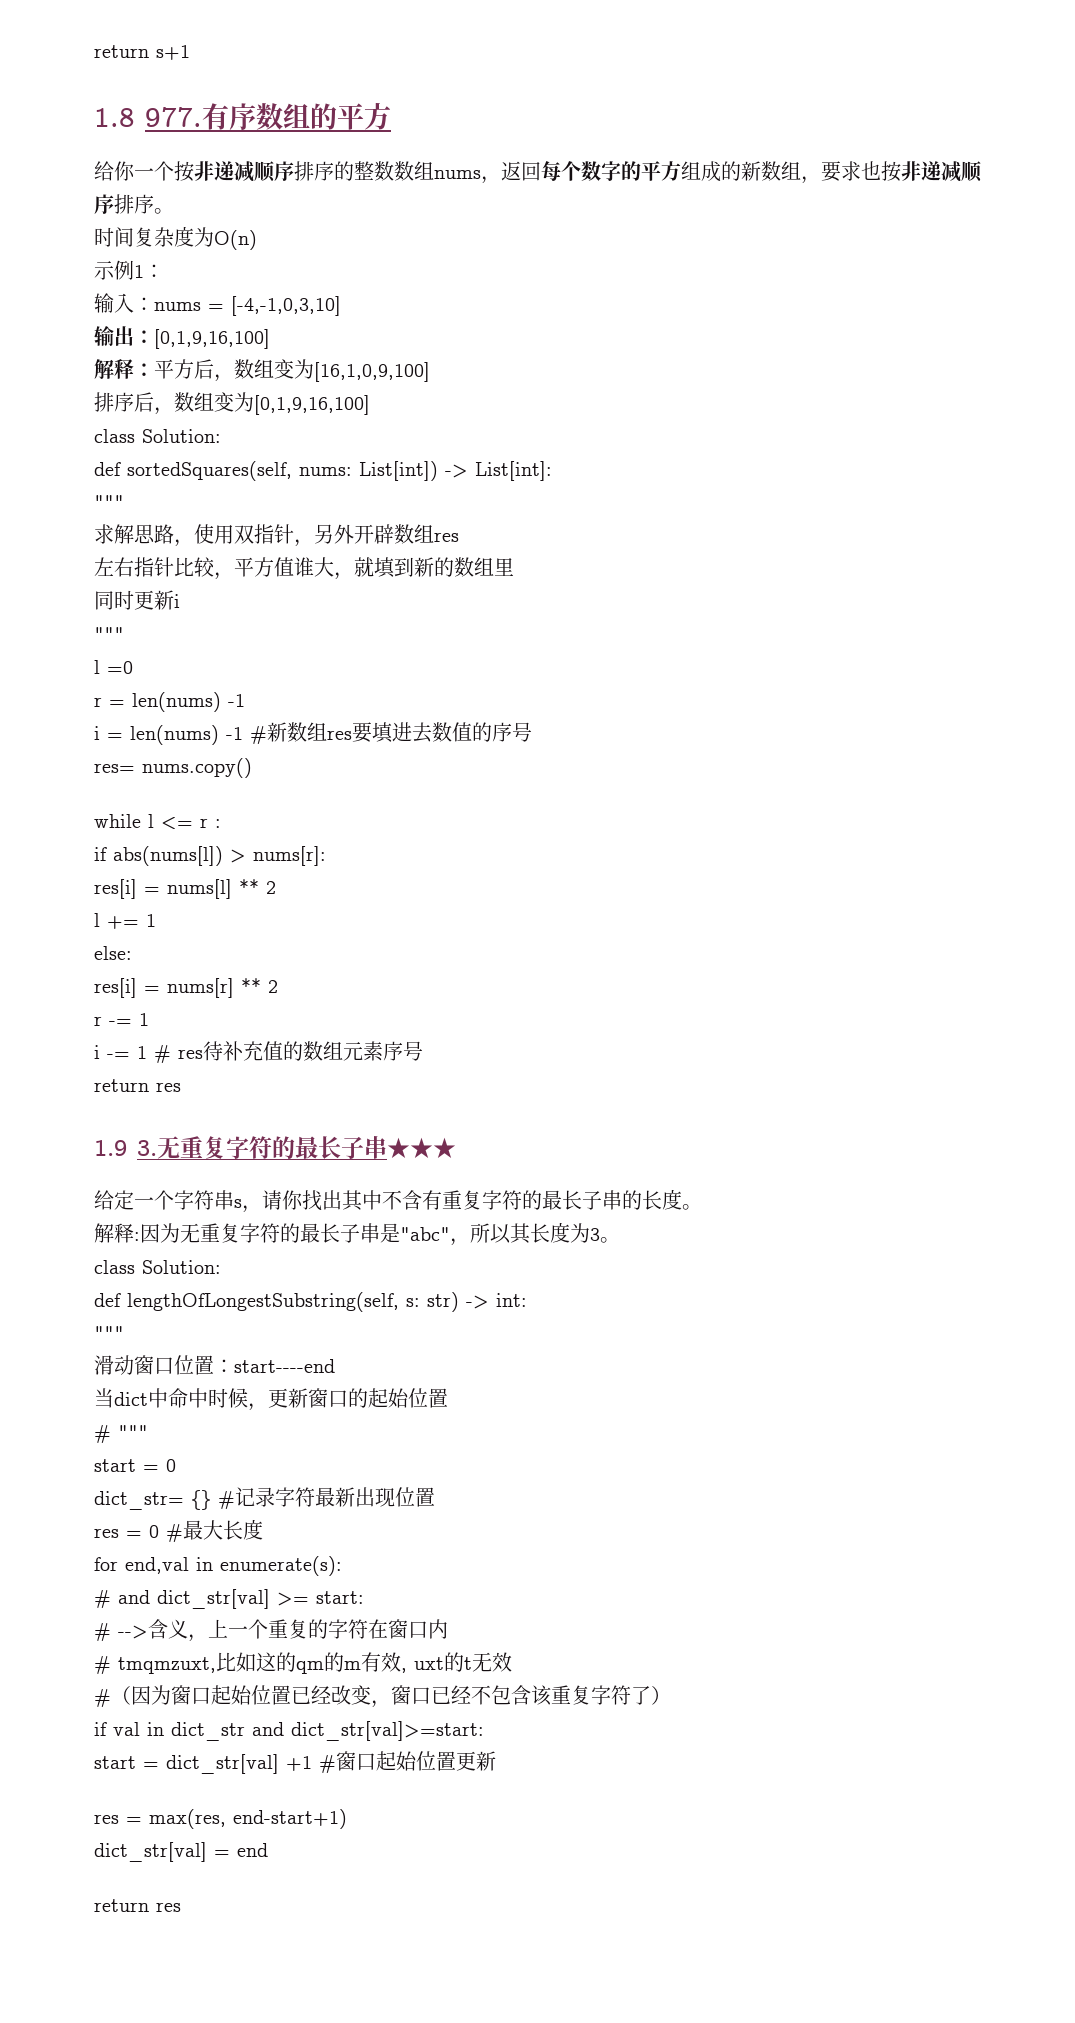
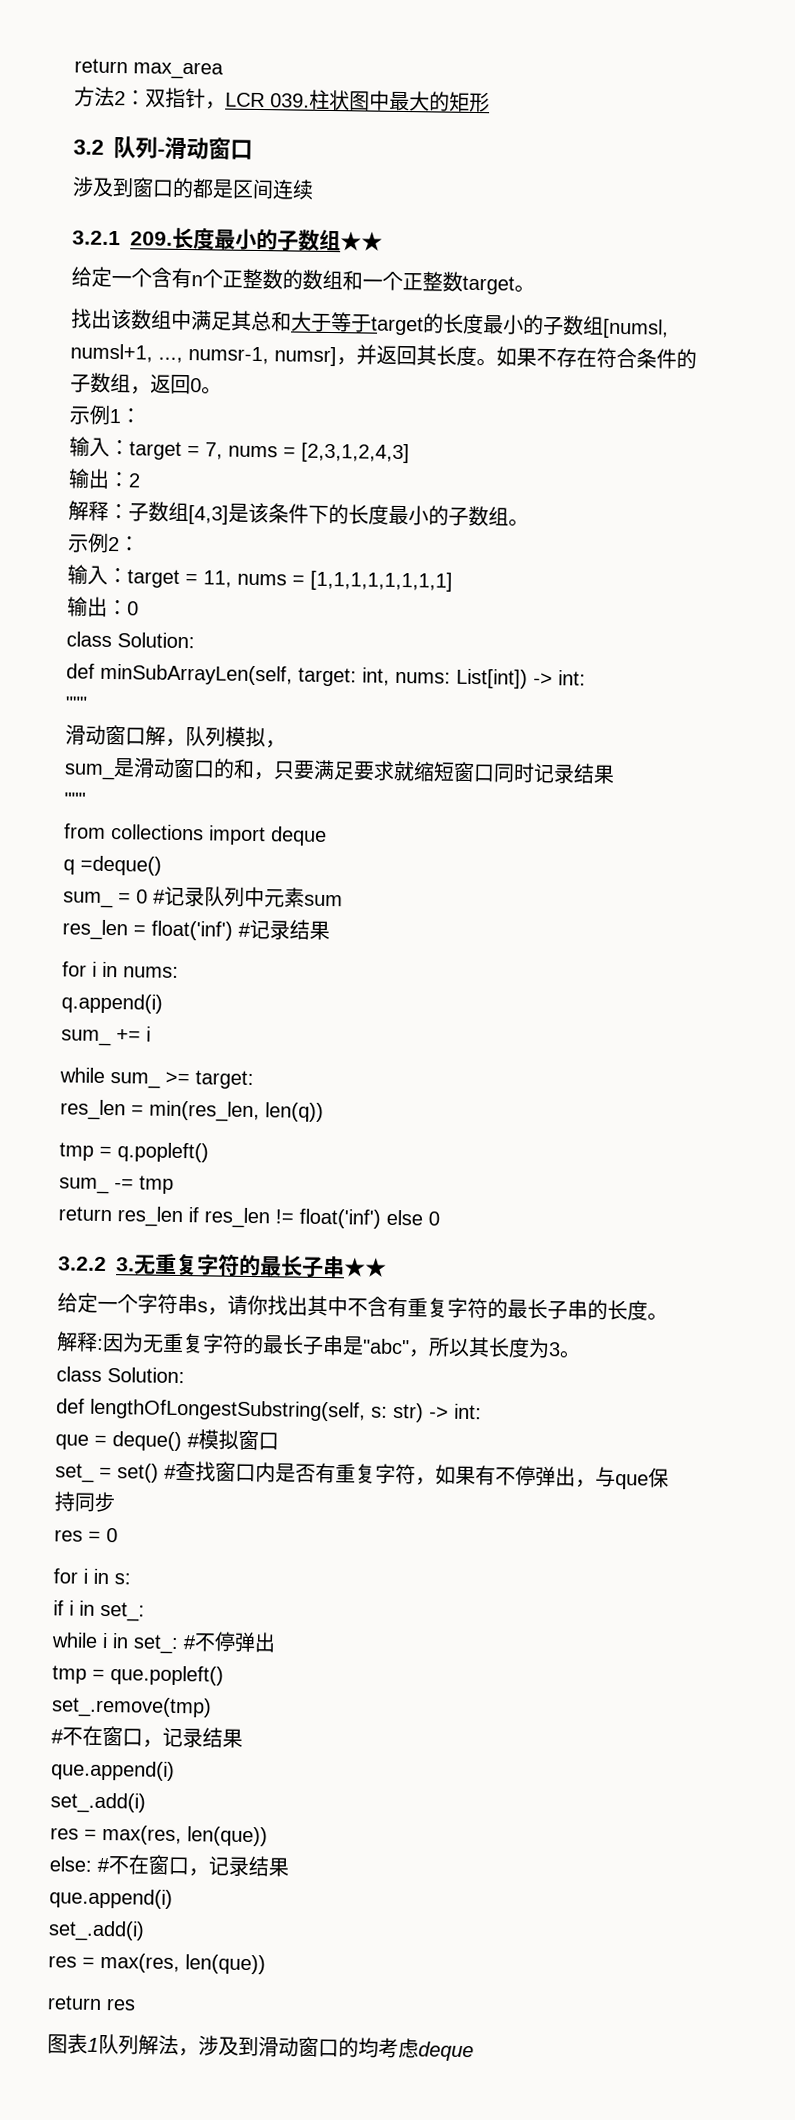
- return s+1
- 1.8 977.有序数组的平方
- 给你一个按非递减顺序排序的整数数组nums，返回每个数字的平方组成的新数组，要求也按非递减顺序排序。
- 时间复杂度为O(n)
+ return max_area
+ 方法2：双指针，LCR 039.柱状图中最大的矩形
+ 3.2队列-滑动窗口
+ 涉及到窗口的都是区间连续
+ 3.2.1 209.长度最小的子数组★★
+ 给定一个含有n个正整数的数组和一个正整数target。
+ 找出该数组中满足其总和大于等于target的长度最小的子数组[numsl, numsl+1, ..., numsr-1, numsr]，并返回其长度。如果不存在符合条件的子数组，返回0。
- 输入：nums = [-4,-1,0,3,10]
- 输出：[0,1,9,16,100]
- 解释：平方后，数组变为[16,1,0,9,100]
- 排序后，数组变为[0,1,9,16,100]
+ 输入：target = 7, nums = [2,3,1,2,4,3]
+ 输出：2
+ 解释：子数组[4,3]是该条件下的长度最小的子数组。
+ 示例2：
+ 输入：target = 11, nums = [1,1,1,1,1,1,1,1]
+ 输出：0
  class Solution:
- def sortedSquares(self, nums: List[int]) -> List[int]:
+ def minSubArrayLen(self, target: int, nums: List[int]) -> int:
  """
- 求解思路，使用双指针，另外开辟数组res
- 左右指针比较，平方值谁大，就填到新的数组里
- 同时更新i
+ 滑动窗口解，队列模拟，
+ sum_是滑动窗口的和，只要满足要求就缩短窗口同时记录结果
  """
- l =0
- r = len(nums) -1
- i = len(nums) -1 #新数组res要填进去数值的序号
- res= nums.copy()
- while l <= r :
- if abs(nums[l]) > nums[r]:
- res[i] = nums[l] ** 2
- l += 1
- else:
- res[i] = nums[r] ** 2
- r -= 1
- i -= 1 # res待补充值的数组元素序号
- return res
- 1.9 3.无重复字符的最长子串★★★
+ from collections import deque
+ q =deque()
+ sum_ = 0 #记录队列中元素sum
+ res_len = float('inf') #记录结果
+ for i in nums:
+ q.append(i)
+ sum_ += i
+ while sum_ >= target:
+ res_len = min(res_len, len(q))
+ tmp = q.popleft()
+ sum_ -= tmp
+ return res_len if res_len != float('inf') else 0
+ 3.2.2 3.无重复字符的最长子串★★
  def lengthOfLongestSubstring(self, s: str) -> int:
- """
- 滑动窗口位置：start----end
- 当dict中命中时候，更新窗口的起始位置
- # """
- start = 0
- dict_str= {} #记录字符最新出现位置
- res = 0 #最大长度
- for end,val in enumerate(s):
- # and dict_str[val] >= start:
- # -->含义，上一个重复的字符在窗口内
- # tmqmzuxt,比如这的qm的m有效, uxt的t无效
- #（因为窗口起始位置已经改变，窗口已经不包含该重复字符了）
- if val in dict_str and dict_str[val]>=start:
- start = dict_str[val] +1 #窗口起始位置更新
- res = max(res, end-start+1)
- dict_str[val] = end
+ que = deque() #模拟窗口
+ set_ = set() #查找窗口内是否有重复字符，如果有不停弹出，与que保持同步
+ res = 0
+ for i in s:
+ if i in set_:
+ while i in set_: #不停弹出
+ tmp = que.popleft()
+ set_.remove(tmp)
+ #不在窗口，记录结果
+ que.append(i)
+ set_.add(i)
+ res = max(res, len(que))
+ else: #不在窗口，记录结果
+ que.append(i)
+ set_.add(i)
+ res = max(res, len(que))
  return res
+ 图表1队列解法，涉及到滑动窗口的均考虑deque

